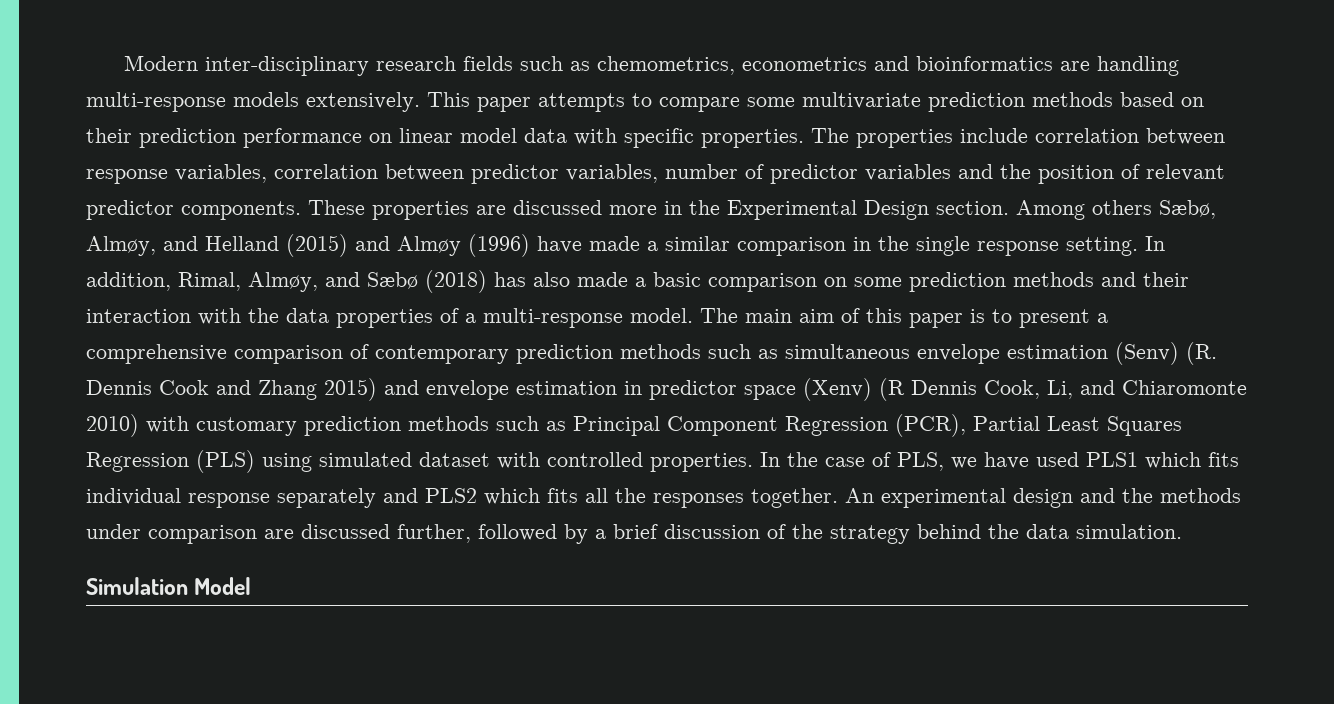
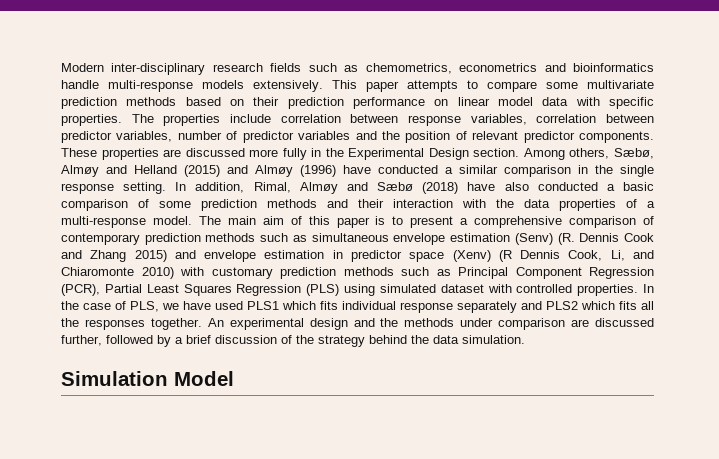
- Modern inter-disciplinary research fields such as chemometrics, econometrics and bioinformatics are handling multi-response models extensively.
+ Modern inter-disciplinary research fields such as chemometrics, econometrics and bioinformatics handle multi-response models extensively.
- These properties are discussed more in the Experimental Design section.
+ These properties are discussed more fully in the Experimental Design section.
- Among others Sæbø, Almøy, and Helland (2015) and Almøy (1996) have made a similar comparison in the single response setting.
+ Among others, Sæbø, Almøy and Helland (2015) and Almøy (1996) have conducted a similar comparison in the single response setting.
- In addition, Rimal, Almøy, and Sæbø (2018) has also made a basic comparison on some prediction methods and their interaction with the data properties of a multi-response model.
+ In addition, Rimal, Almøy and Sæbø (2018) have also conducted a basic comparison of some prediction methods and their interaction with the data properties of a multi-response model.

